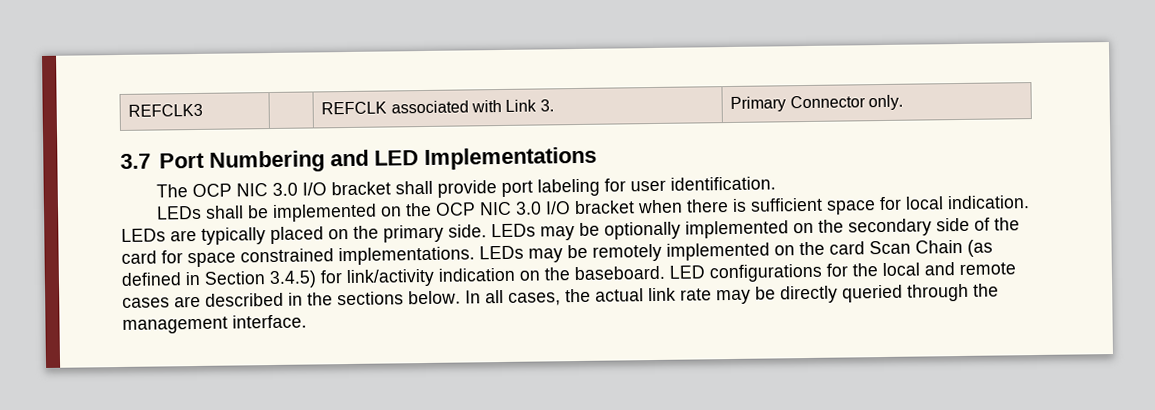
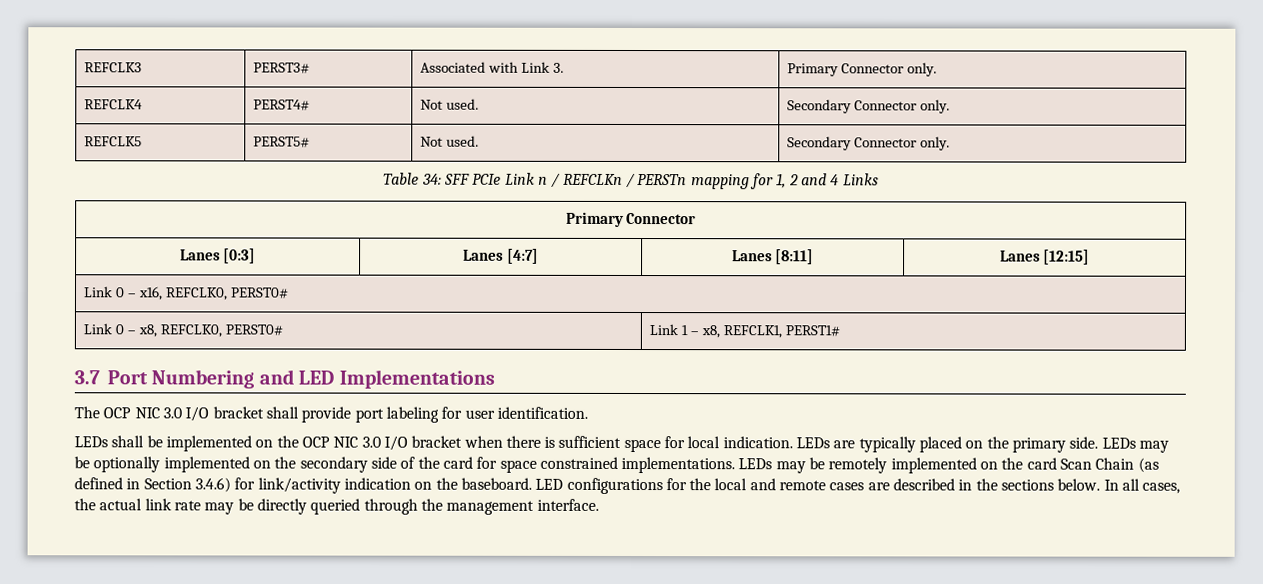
- REFCLK3 | | REFCLK associated with Link 3. | Primary Connector only.
+ REFCLK3 | PERST3# | Associated with Link 3. | Primary Connector only.
+ REFCLK4 | PERST4# | Not used. | Secondary Connector only.
+ REFCLK5 | PERST5# | Not used. | Secondary Connector only.
+ Table 34: SFF PCIe Link n / REFCLKn / PERSTn mapping for 1, 2 and 4 Links
+ Primary Connector
+ Lanes [0:3] | Lanes [4:7] | Lanes [8:11] | Lanes [12:15]
+ Link 0 – x16, REFCLK0, PERST0#
+ Link 0 – x8, REFCLK0, PERST0# | Link 1 – x8, REFCLK1, PERST1#
- LEDs may be remotely implemented on the card Scan Chain (as defined in Section 3.4.5) for link/activity indication on the baseboard.
+ LEDs may be remotely implemented on the card Scan Chain (as defined in Section 3.4.6) for link/activity indication on the baseboard.

